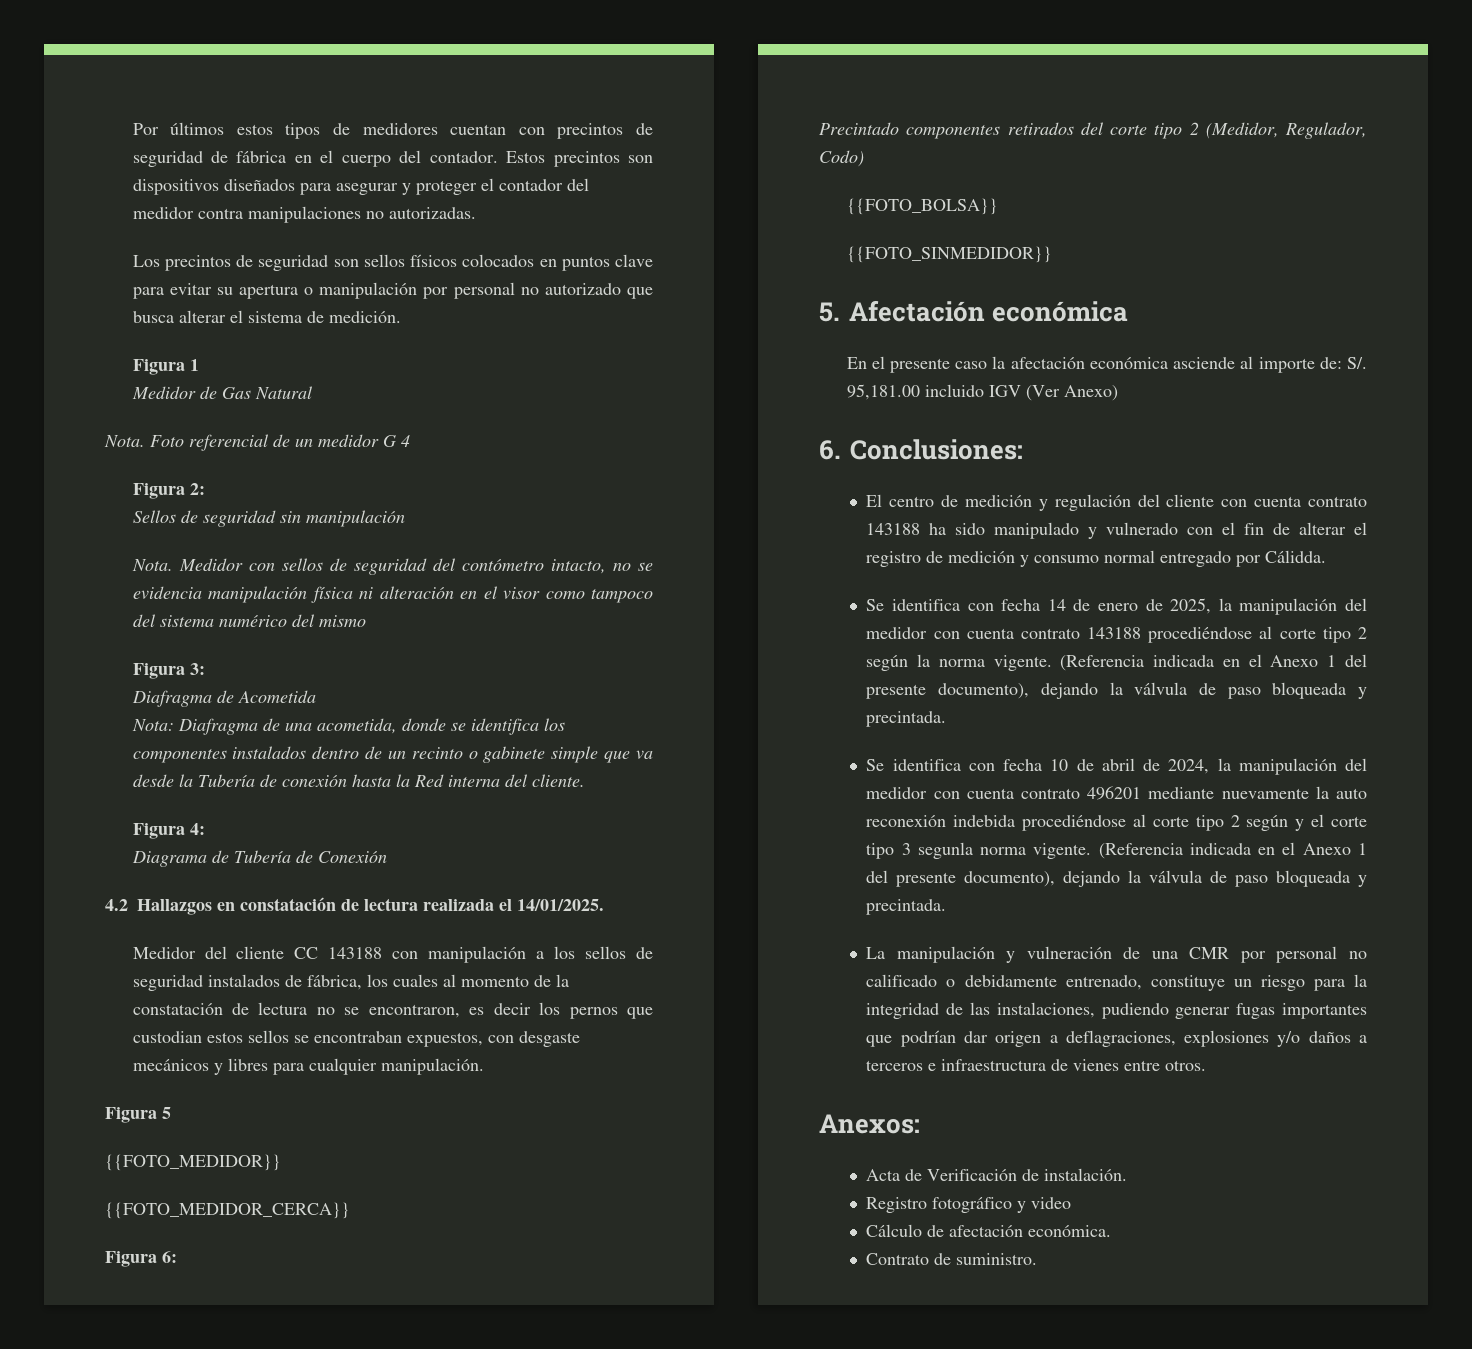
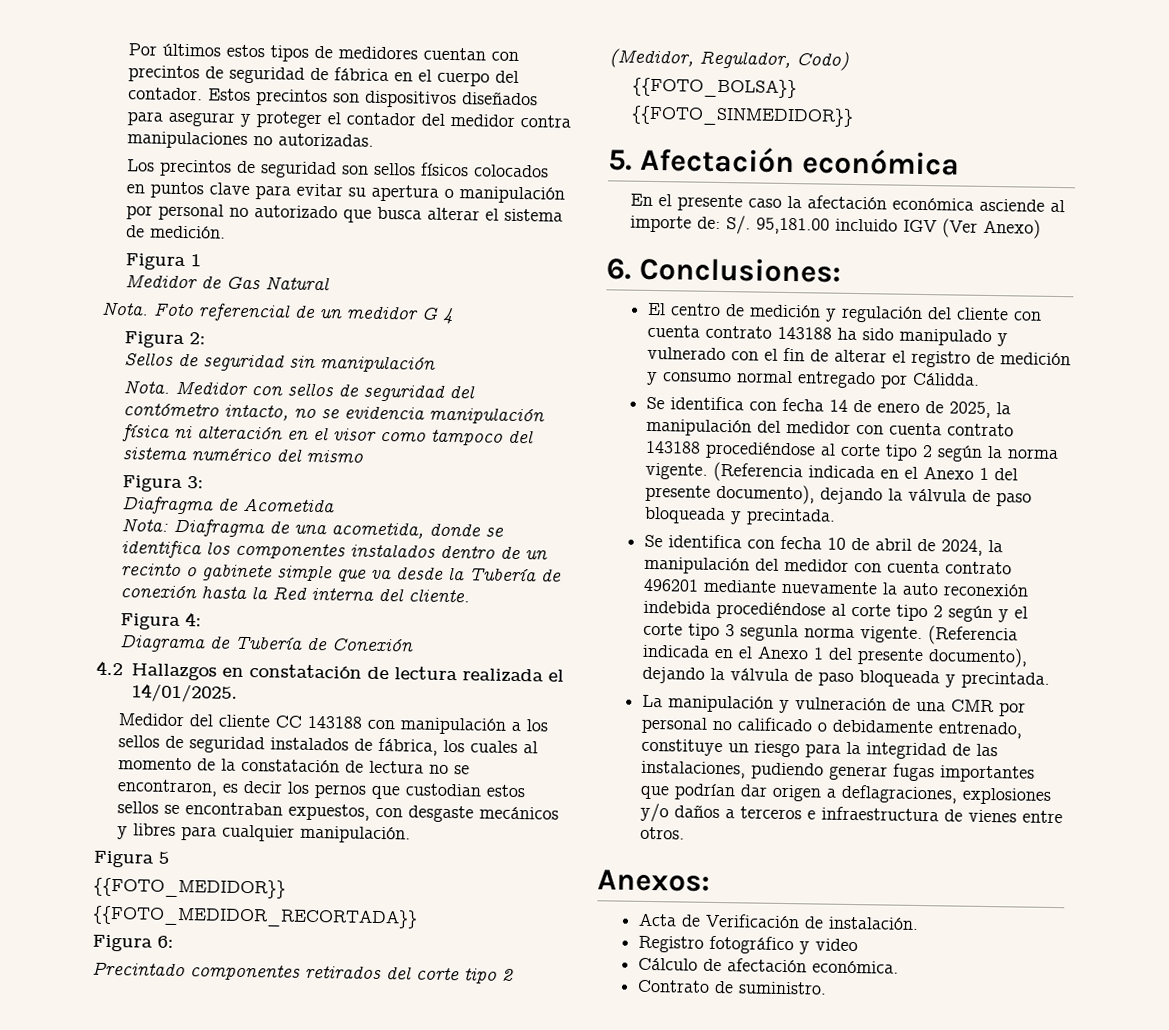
- {{FOTO_MEDIDOR_CERCA}}
+ {{FOTO_MEDIDOR_RECORTADA}}

